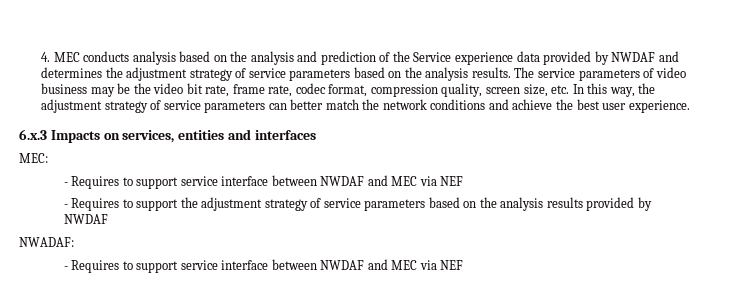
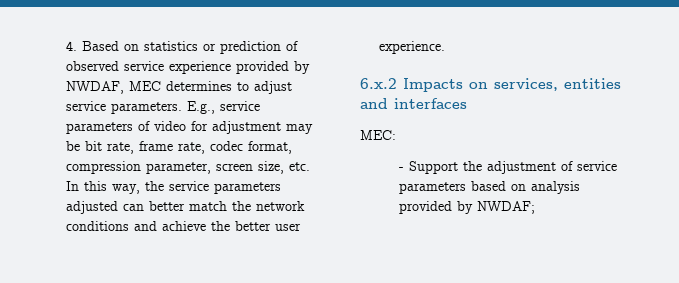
- 4. MEC conducts analysis based on the analysis and prediction of the Service experience data provided by NWDAF and determines the adjustment strategy of service parameters based on the analysis results. The service parameters of video business may be the video bit rate, frame rate, codec format, compression quality, screen size, etc. In this way, the adjustment strategy of service parameters can better match the network conditions and achieve the best user experience.
+ 4. Based on statistics or prediction of observed service experience provided by NWDAF, MEC determines to adjust service parameters. E.g., service parameters of video for adjustment may be bit rate, frame rate, codec format, compression parameter, screen size, etc. In this way, the service parameters adjusted can better match the network conditions and achieve the better user experience.
- 6.x.3 Impacts on services, entities and interfaces
+ 6.x.2 Impacts on services, entities and interfaces
  MEC:
- - Requires to support service interface between NWDAF and MEC via NEF
- - Requires to support the adjustment strategy of service parameters based on the analysis results provided by NWDAF
- NWADAF:
- - Requires to support service interface between NWDAF and MEC via NEF
+ - Support the adjustment of service parameters based on analysis provided by NWDAF;

